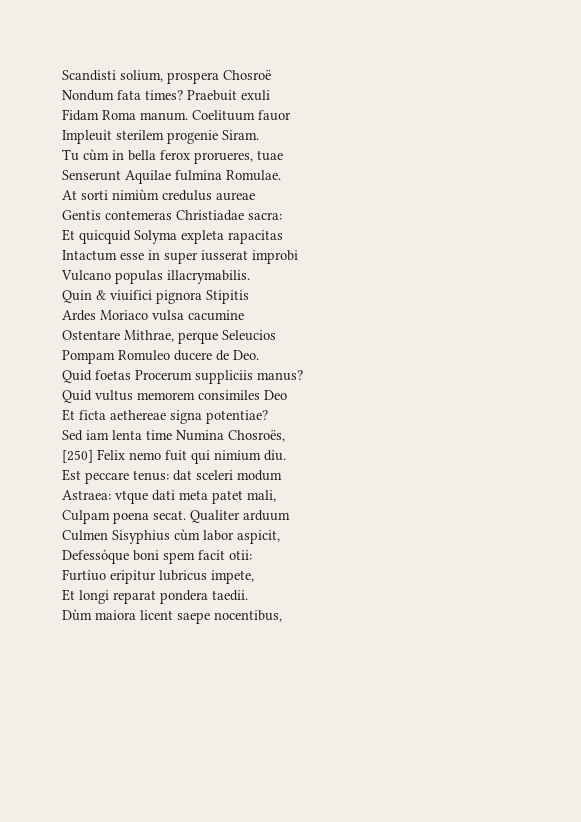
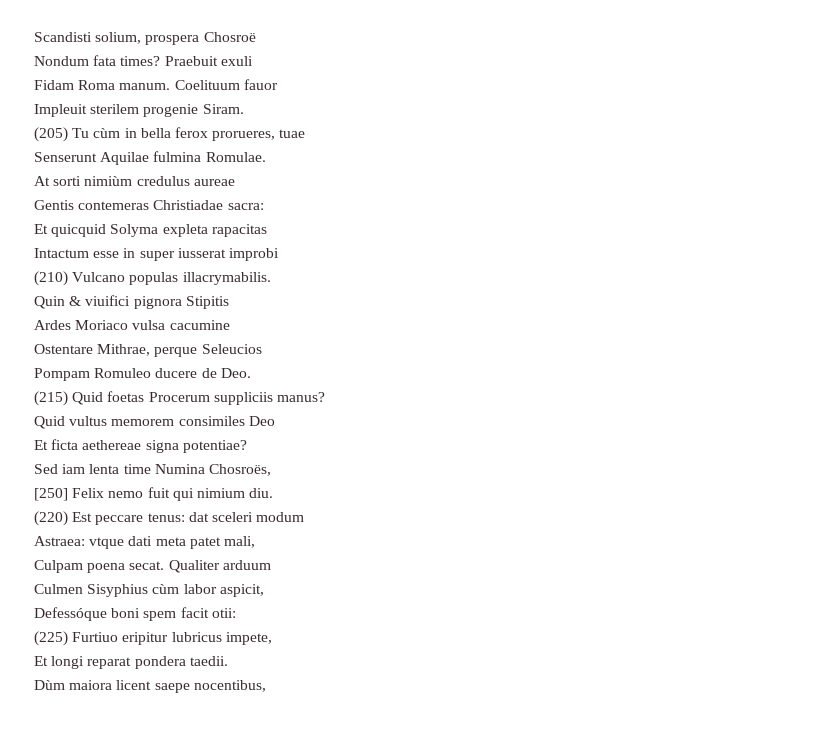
- Tu cùm in bella ferox prorueres, tuae
+ (205) Tu cùm in bella ferox prorueres, tuae
- Vulcano populas illacrymabilis.
+ (210) Vulcano populas illacrymabilis.
- Quid foetas Procerum suppliciis manus?
+ (215) Quid foetas Procerum suppliciis manus?
- Est peccare tenus: dat sceleri modum
+ (220) Est peccare tenus: dat sceleri modum
- Furtiuo eripitur lubricus impete,
+ (225) Furtiuo eripitur lubricus impete,

